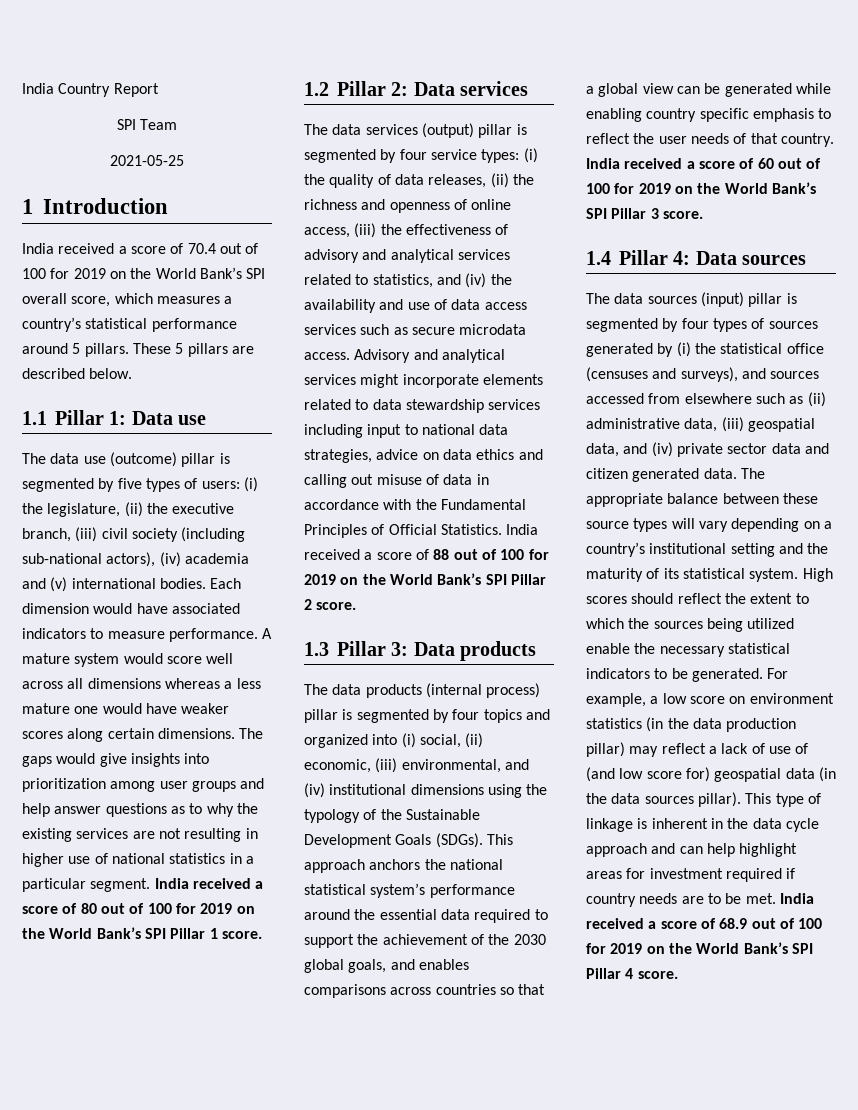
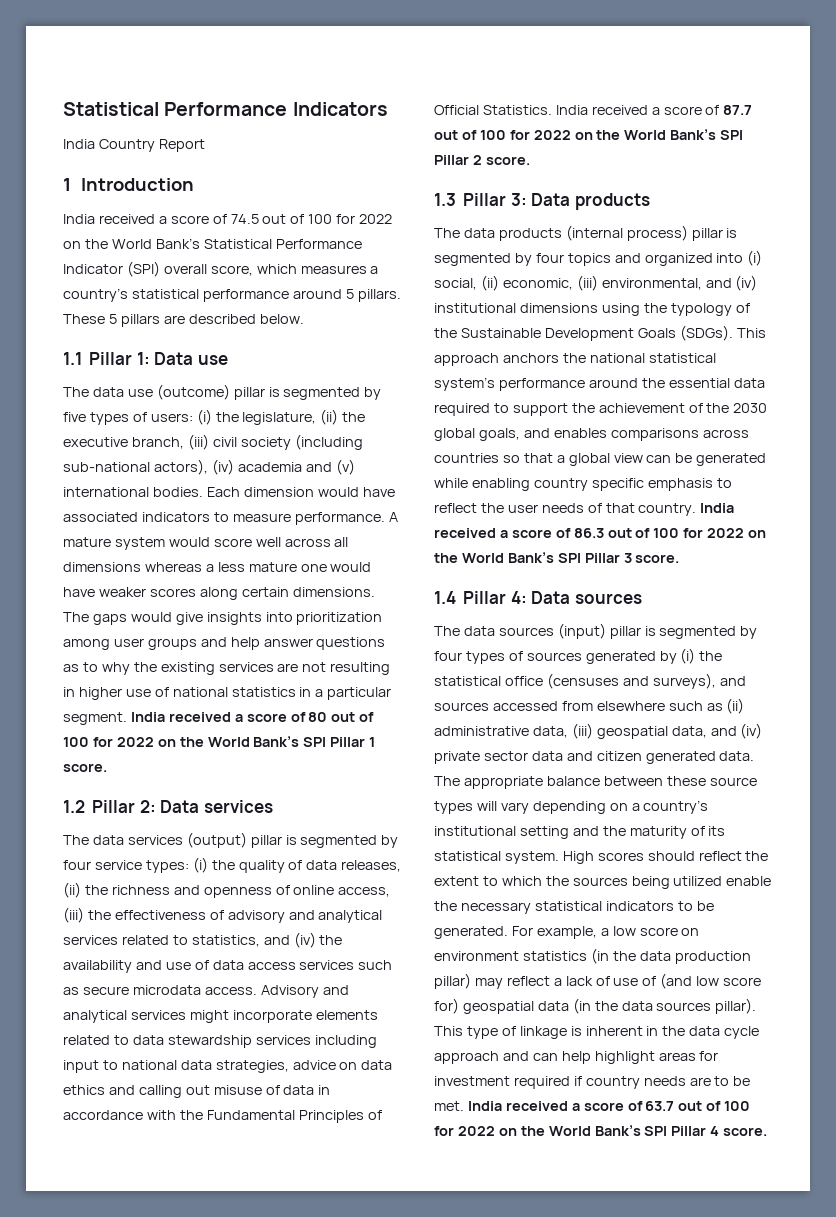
+ Statistical Performance Indicators
- SPI Team
- 2021-05-25
- India received a score of 70.4 out of 100 for 2019 on the World Bank’s SPI overall score, which measures a country’s statistical performance around 5 pillars.
+ India received a score of 74.5 out of 100 for 2022 on the World Bank’s Statistical Performance Indicator (SPI) overall score, which measures a country’s statistical performance around 5 pillars.
- India received a score of 80 out of 100 for 2019 on the World Bank’s SPI Pillar 1 score.
+ India received a score of 80 out of 100 for 2022 on the World Bank’s SPI Pillar 1 score.
- India received a score of 88 out of 100 for 2019 on the World Bank’s SPI Pillar 2 score.
+ India received a score of 87.7 out of 100 for 2022 on the World Bank’s SPI Pillar 2 score.
- India received a score of 60 out of 100 for 2019 on the World Bank’s SPI Pillar 3 score.
+ India received a score of 86.3 out of 100 for 2022 on the World Bank’s SPI Pillar 3 score.
- India received a score of 68.9 out of 100 for 2019 on the World Bank’s SPI Pillar 4 score.
+ India received a score of 63.7 out of 100 for 2022 on the World Bank’s SPI Pillar 4 score.

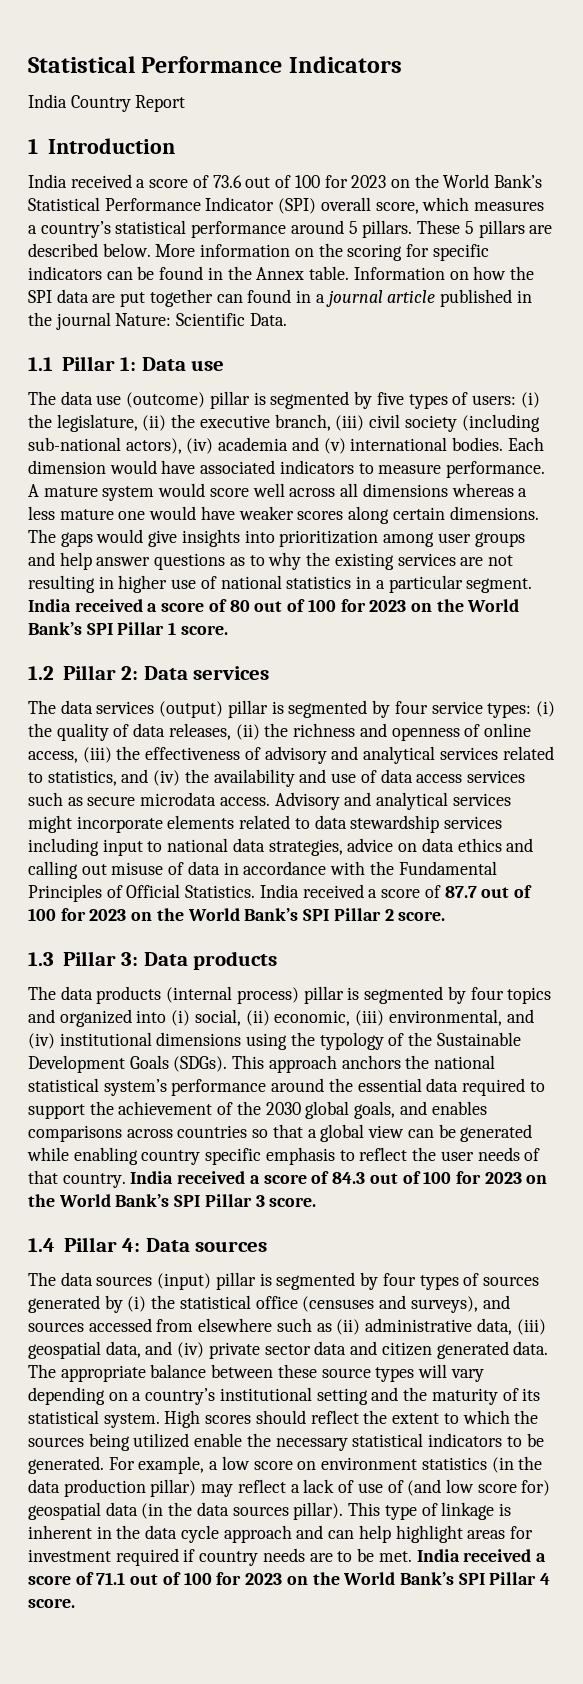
- India received a score of 74.5 out of 100 for 2022 on the World Bank’s Statistical Performance Indicator (SPI) overall score, which measures a country’s statistical performance around 5 pillars.
+ India received a score of 73.6 out of 100 for 2023 on the World Bank’s Statistical Performance Indicator (SPI) overall score, which measures a country’s statistical performance around 5 pillars.
+ More information on the scoring for specific indicators can be found in the Annex table. Information on how the SPI data are put together can found in a journal article published in the journal Nature: Scientific Data.
- India received a score of 80 out of 100 for 2022 on the World Bank’s SPI Pillar 1 score.
+ India received a score of 80 out of 100 for 2023 on the World Bank’s SPI Pillar 1 score.
- India received a score of 87.7 out of 100 for 2022 on the World Bank’s SPI Pillar 2 score.
+ India received a score of 87.7 out of 100 for 2023 on the World Bank’s SPI Pillar 2 score.
- India received a score of 86.3 out of 100 for 2022 on the World Bank’s SPI Pillar 3 score.
+ India received a score of 84.3 out of 100 for 2023 on the World Bank’s SPI Pillar 3 score.
- India received a score of 63.7 out of 100 for 2022 on the World Bank’s SPI Pillar 4 score.
+ India received a score of 71.1 out of 100 for 2023 on the World Bank’s SPI Pillar 4 score.

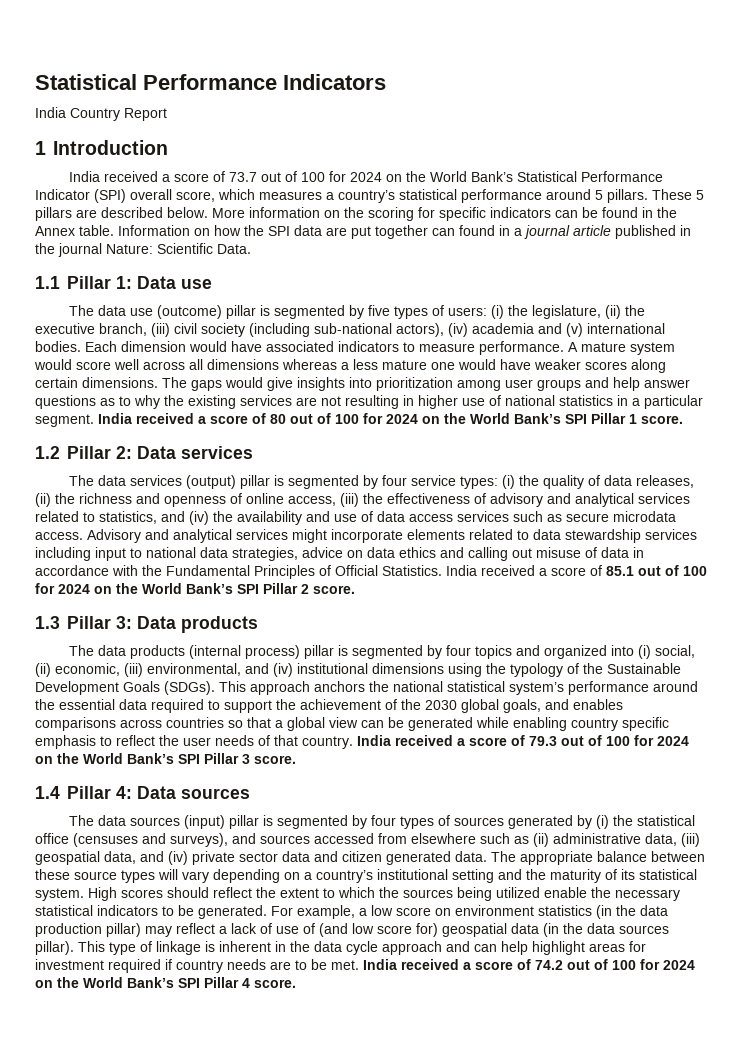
- India received a score of 73.6 out of 100 for 2023 on the World Bank’s Statistical Performance Indicator (SPI) overall score, which measures a country’s statistical performance around 5 pillars.
+ India received a score of 73.7 out of 100 for 2024 on the World Bank’s Statistical Performance Indicator (SPI) overall score, which measures a country’s statistical performance around 5 pillars.
- India received a score of 80 out of 100 for 2023 on the World Bank’s SPI Pillar 1 score.
+ India received a score of 80 out of 100 for 2024 on the World Bank’s SPI Pillar 1 score.
- India received a score of 87.7 out of 100 for 2023 on the World Bank’s SPI Pillar 2 score.
+ India received a score of 85.1 out of 100 for 2024 on the World Bank’s SPI Pillar 2 score.
- India received a score of 84.3 out of 100 for 2023 on the World Bank’s SPI Pillar 3 score.
+ India received a score of 79.3 out of 100 for 2024 on the World Bank’s SPI Pillar 3 score.
- India received a score of 71.1 out of 100 for 2023 on the World Bank’s SPI Pillar 4 score.
+ India received a score of 74.2 out of 100 for 2024 on the World Bank’s SPI Pillar 4 score.

